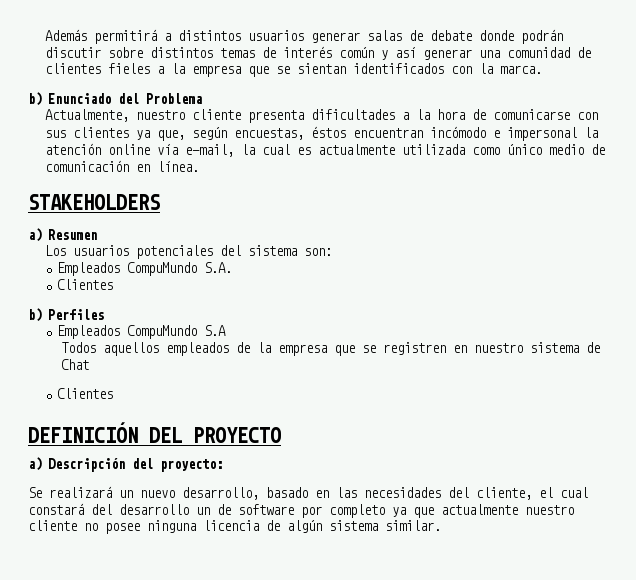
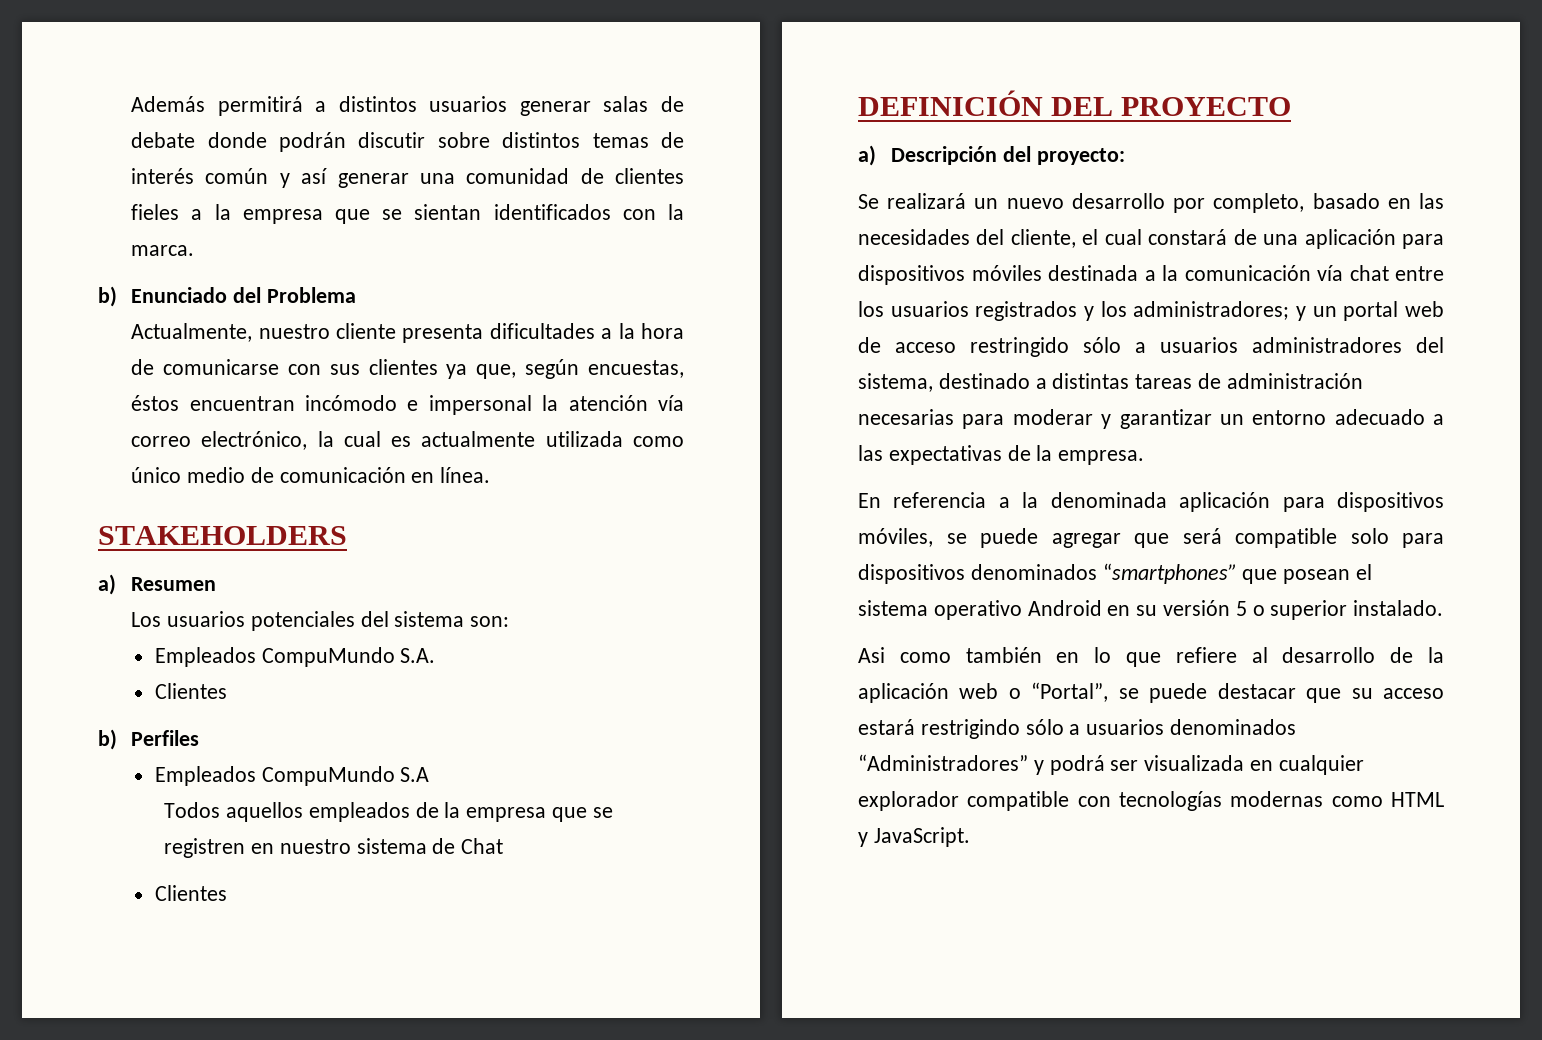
- Actualmente, nuestro cliente presenta dificultades a la hora de comunicarse con sus clientes ya que, según encuestas, éstos encuentran incómodo e impersonal la atención online vía e-mail, la cual es actualmente utilizada como único medio de comunicación en línea.
+ Actualmente, nuestro cliente presenta dificultades a la hora de comunicarse con sus clientes ya que, según encuestas, éstos encuentran incómodo e impersonal la atención vía correo electrónico, la cual es actualmente utilizada como único medio de comunicación en línea.
- Se realizará un nuevo desarrollo, basado en las necesidades del cliente, el cual constará del desarrollo un de software por completo ya que actualmente nuestro cliente no posee ninguna licencia de algún sistema similar.
+ Se realizará un nuevo desarrollo por completo, basado en las necesidades del cliente, el cual constará de una aplicación para dispositivos móviles destinada a la comunicación vía chat entre los usuarios registrados y los administradores; y un portal web de acceso restringido sólo a usuarios administradores del sistema, destinado a distintas tareas de administración necesarias para moderar y garantizar un entorno adecuado a las expectativas de la empresa.
+ En referencia a la denominada aplicación para dispositivos móviles, se puede agregar que será compatible solo para dispositivos denominados “smartphones” que posean el sistema operativo Android en su versión 5 o superior instalado.
+ Asi como también en lo que refiere al desarrollo de la aplicación web o “Portal”, se puede destacar que su acceso estará restrigindo sólo a usuarios denominados “Administradores” y podrá ser visualizada en cualquier explorador compatible con tecnologías modernas como HTML y JavaScript.

